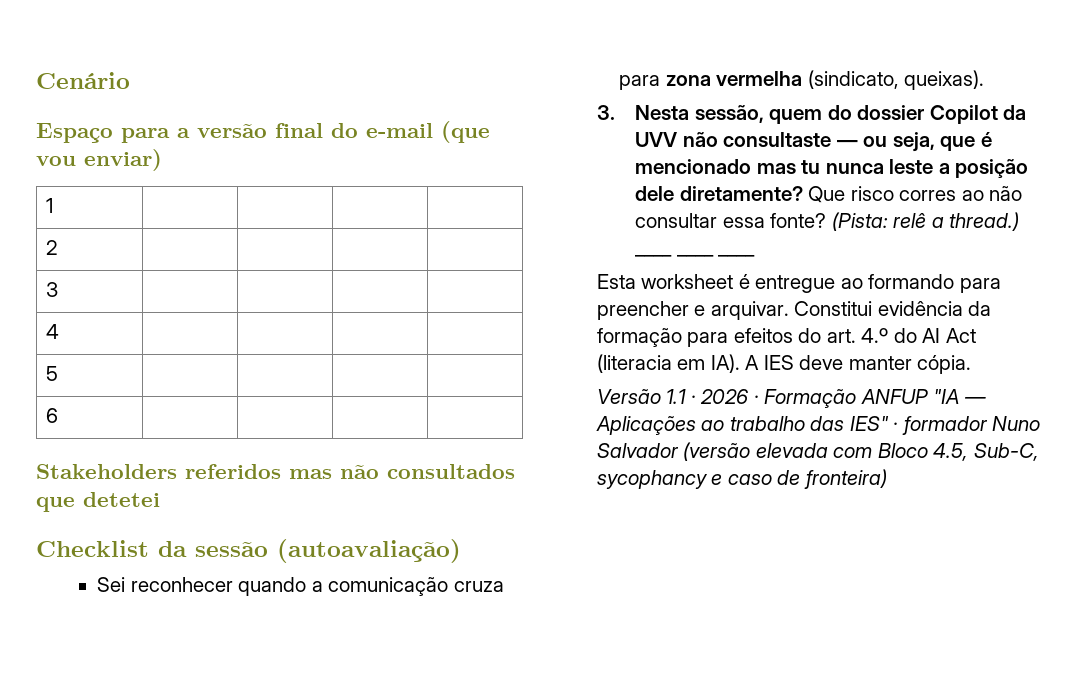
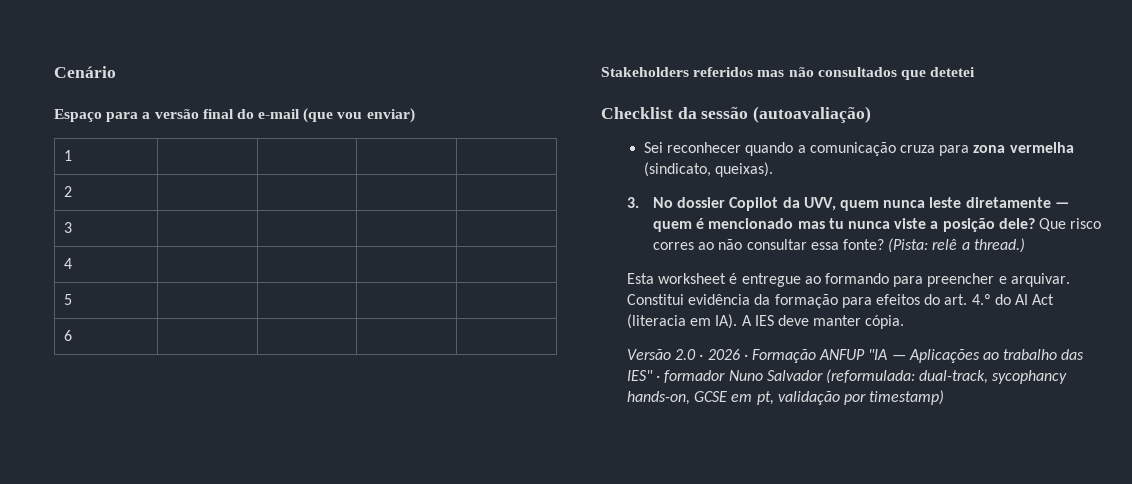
- 3. Nesta sessão, quem do dossier Copilot da UVV não consultaste — ou seja, que é mencionado mas tu nunca leste a posição dele diretamente?
+ 3. No dossier Copilot da UVV, quem nunca leste diretamente — quem é mencionado mas tu nunca viste a posição dele?
- ____ ____ ____
- Versão 1.1 · 2026 · Formação ANFUP "IA — Aplicações ao trabalho das IES" · formador Nuno Salvador (versão elevada com Bloco 4.5, Sub-C, sycophancy e caso de fronteira)
+ Versão 2.0 · 2026 · Formação ANFUP "IA — Aplicações ao trabalho das IES" · formador Nuno Salvador (reformulada: dual-track, sycophancy hands-on, GCSE em pt, validação por timestamp)

